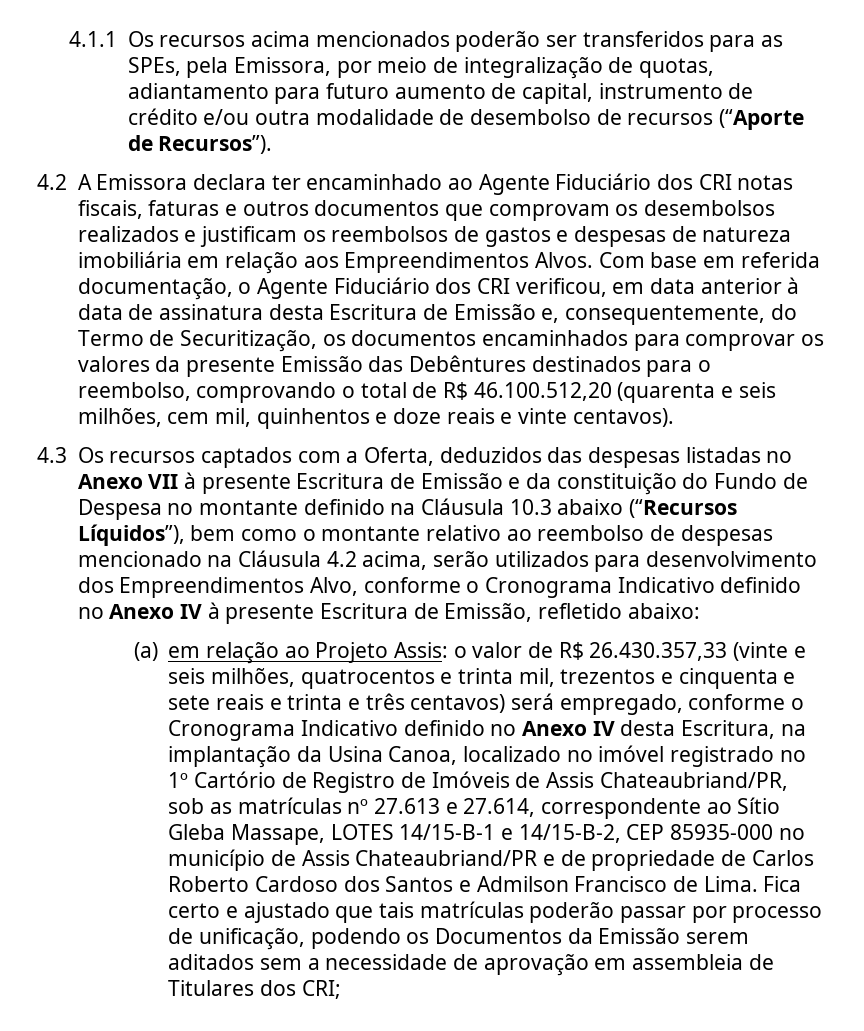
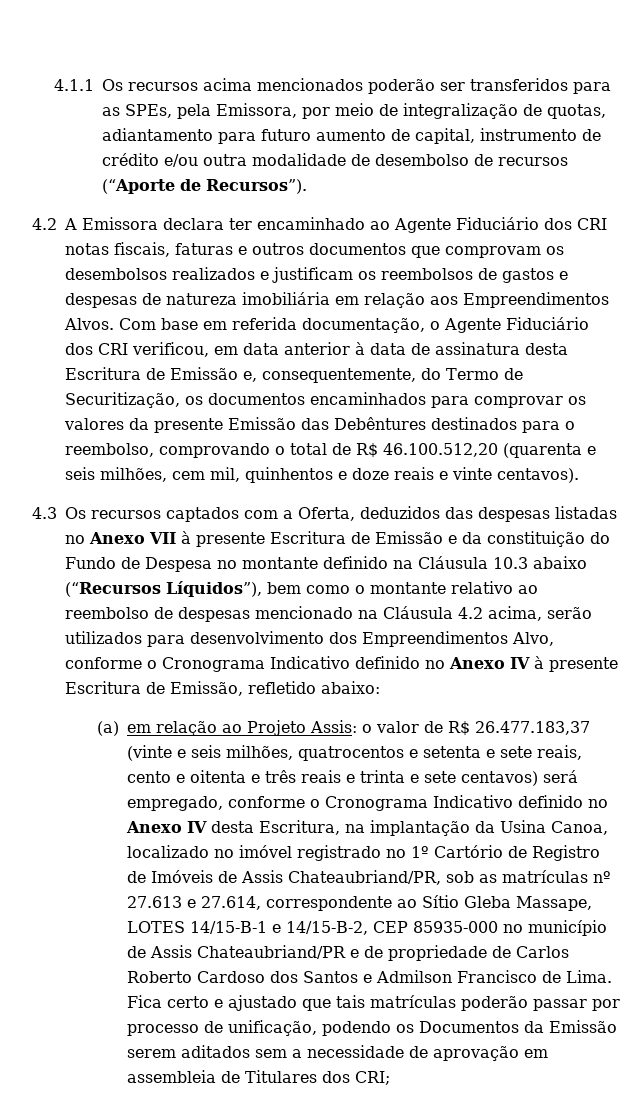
- o valor de R$ 26.430.357,33 (vinte e seis milhões, quatrocentos e trinta mil, trezentos e cinquenta e sete reais e trinta e três centavos) será empregado, conforme o Cronograma Indicativo definido no Anexo IV desta Escritura, na implantação da Usina Canoa, localizado no imóvel registrado no 1º Cartório de Registro de Imóveis de Assis Chateaubriand/PR, sob as matrículas nº 27.613 e 27.614, correspondente ao Sítio Gleba Massape, LOTES 14/15-B-1 e 14/15-B-2, CEP 85935-000 no município de Assis Chateaubriand/PR e de propriedade de Carlos Roberto Cardoso dos Santos e Admilson Francisco de Lima.
+ o valor de R$ 26.477.183,37 (vinte e seis milhões, quatrocentos e setenta e sete reais, cento e oitenta e três reais e trinta e sete centavos) será empregado, conforme o Cronograma Indicativo definido no Anexo IV desta Escritura, na implantação da Usina Canoa, localizado no imóvel registrado no 1º Cartório de Registro de Imóveis de Assis Chateaubriand/PR, sob as matrículas nº 27.613 e 27.614, correspondente ao Sítio Gleba Massape, LOTES 14/15-B-1 e 14/15-B-2, CEP 85935-000 no município de Assis Chateaubriand/PR e de propriedade de Carlos Roberto Cardoso dos Santos e Admilson Francisco de Lima.

